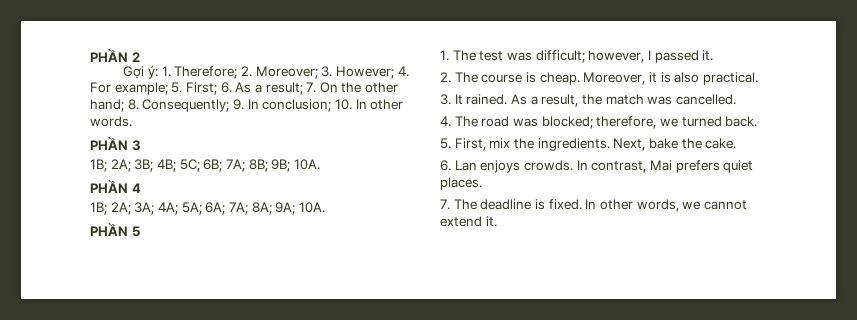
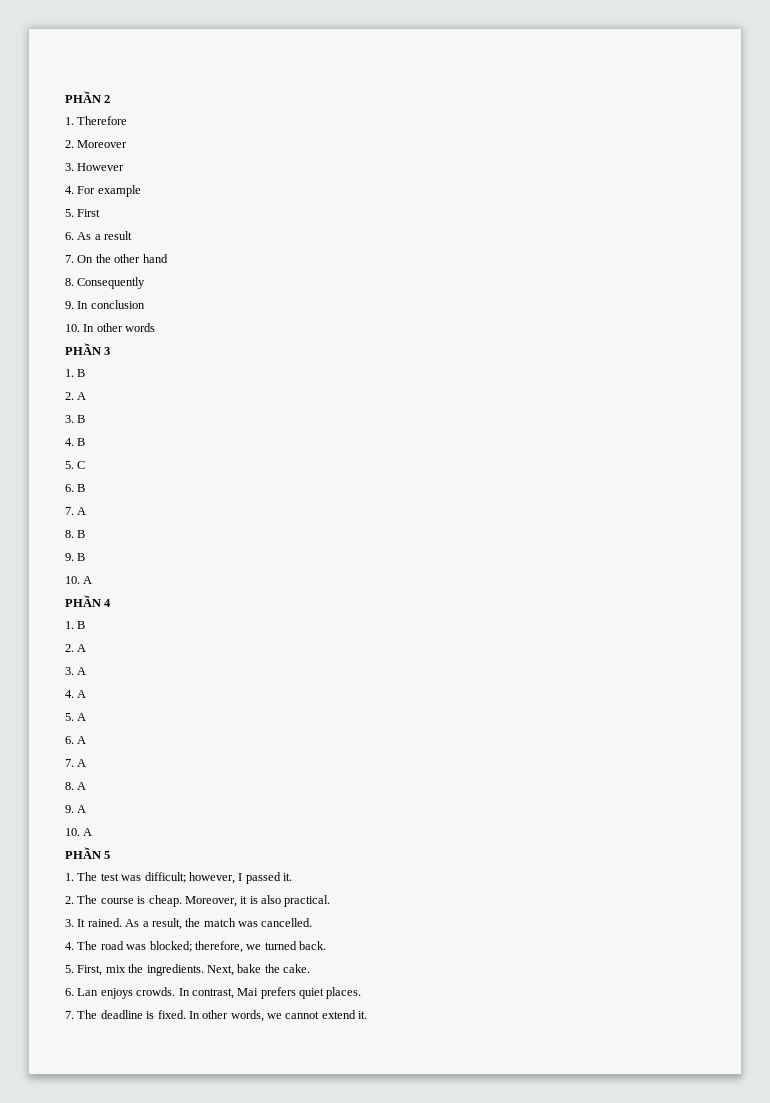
- Gợi ý: 1. Therefore; 2. Moreover; 3. However; 4. For example; 5. First; 6. As a result; 7. On the other hand; 8. Consequently; 9. In conclusion; 10. In other words.
+ 1. Therefore
+ 2. Moreover
+ 3. However
+ 4. For example
+ 5. First
+ 6. As a result
+ 7. On the other hand
+ 8. Consequently
+ 9. In conclusion
+ 10. In other words
  PHẦN 3
- 1B; 2A; 3B; 4B; 5C; 6B; 7A; 8B; 9B; 10A.
+ 1. B
+ 2. A
+ 3. B
+ 4. B
+ 5. C
+ 6. B
+ 7. A
+ 8. B
+ 9. B
+ 10. A
  PHẦN 4
- 1B; 2A; 3A; 4A; 5A; 6A; 7A; 8A; 9A; 10A.
+ 1. B
+ 2. A
+ 3. A
+ 4. A
+ 5. A
+ 6. A
+ 7. A
+ 8. A
+ 9. A
+ 10. A

